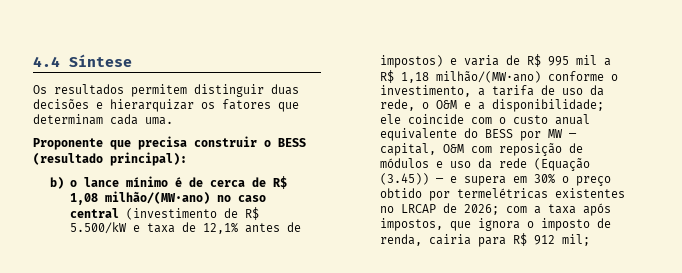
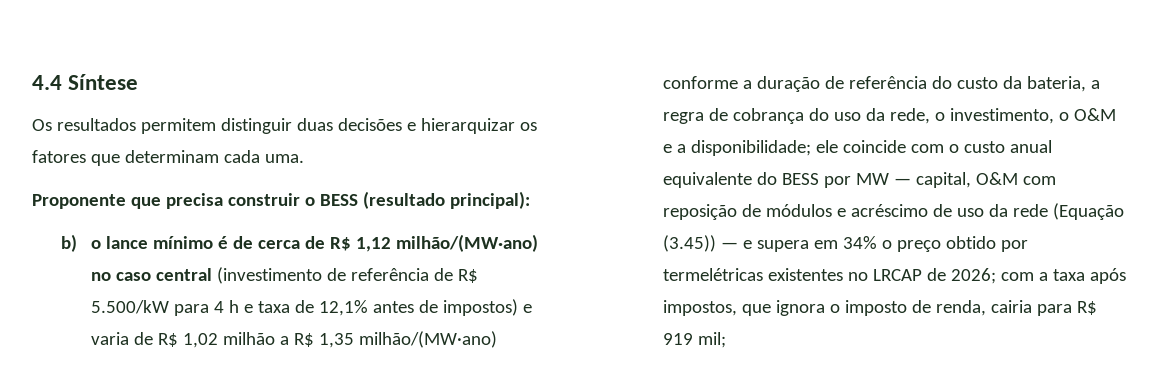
- b) o lance mínimo é de cerca de R$ 1,08 milhão/(MW·ano) no caso central (investimento de R$ 5.500/kW e taxa de 12,1% antes de impostos) e varia de R$ 995 mil a R$ 1,18 milhão/(MW·ano) conforme o investimento, a tarifa de uso da rede, o O&M e a disponibilidade;
+ b) o lance mínimo é de cerca de R$ 1,12 milhão/(MW·ano) no caso central (investimento de referência de R$ 5.500/kW para 4 h e taxa de 12,1% antes de impostos) e varia de R$ 1,02 milhão a R$ 1,35 milhão/(MW·ano) conforme a duração de referência do custo da bateria, a regra de cobrança do uso da rede, o investimento, o O&M e a disponibilidade;
- ele coincide com o custo anual equivalente do BESS por MW — capital, O&M com reposição de módulos e uso da rede (Equação (3.45)) — e supera em 30% o preço obtido por termelétricas existentes no LRCAP de 2026;
+ ele coincide com o custo anual equivalente do BESS por MW — capital, O&M com reposição de módulos e acréscimo de uso da rede (Equação (3.45)) — e supera em 34% o preço obtido por termelétricas existentes no LRCAP de 2026;
- com a taxa após impostos, que ignora o imposto de renda, cairia para R$ 912 mil;
+ com a taxa após impostos, que ignora o imposto de renda, cairia para R$ 919 mil;

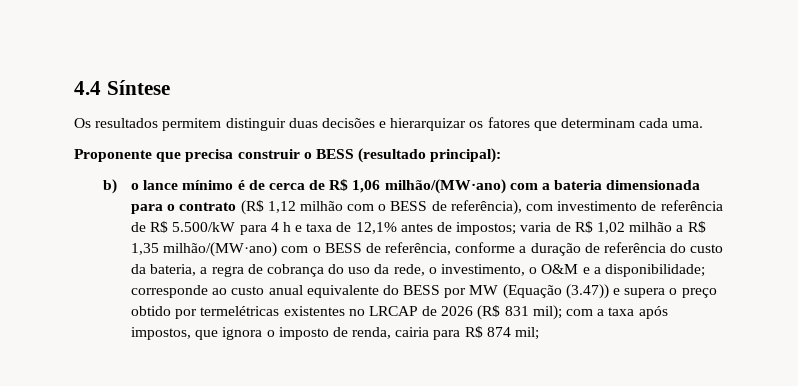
- b) o lance mínimo é de cerca de R$ 1,12 milhão/(MW·ano) no caso central (investimento de referência de R$ 5.500/kW para 4 h e taxa de 12,1% antes de impostos) e varia de R$ 1,02 milhão a R$ 1,35 milhão/(MW·ano) conforme a duração de referência do custo da bateria, a regra de cobrança do uso da rede, o investimento, o O&M e a disponibilidade;
+ b) o lance mínimo é de cerca de R$ 1,06 milhão/(MW·ano) com a bateria dimensionada para o contrato (R$ 1,12 milhão com o BESS de referência), com investimento de referência de R$ 5.500/kW para 4 h e taxa de 12,1% antes de impostos; varia de R$ 1,02 milhão a R$ 1,35 milhão/(MW·ano) com o BESS de referência, conforme a duração de referência do custo da bateria, a regra de cobrança do uso da rede, o investimento, o O&M e a disponibilidade;
- ele coincide com o custo anual equivalente do BESS por MW — capital, O&M com reposição de módulos e acréscimo de uso da rede (Equação (3.45)) — e supera em 34% o preço obtido por termelétricas existentes no LRCAP de 2026;
+ corresponde ao custo anual equivalente do BESS por MW (Equação (3.47)) e supera o preço obtido por termelétricas existentes no LRCAP de 2026 (R$ 831 mil);
- com a taxa após impostos, que ignora o imposto de renda, cairia para R$ 919 mil;
+ com a taxa após impostos, que ignora o imposto de renda, cairia para R$ 874 mil;

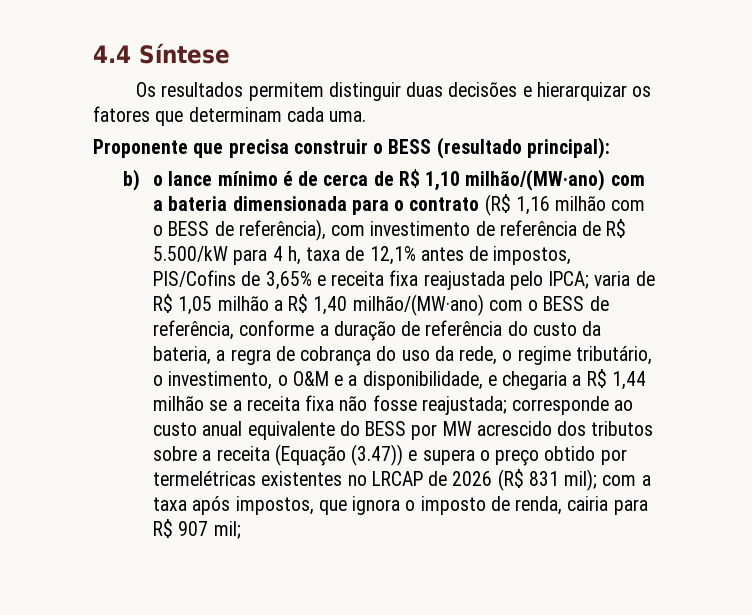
- b) o lance mínimo é de cerca de R$ 1,06 milhão/(MW·ano) com a bateria dimensionada para o contrato (R$ 1,12 milhão com o BESS de referência), com investimento de referência de R$ 5.500/kW para 4 h e taxa de 12,1% antes de impostos;
+ b) o lance mínimo é de cerca de R$ 1,10 milhão/(MW·ano) com a bateria dimensionada para o contrato (R$ 1,16 milhão com o BESS de referência), com investimento de referência de R$ 5.500/kW para 4 h, taxa de 12,1% antes de impostos, PIS/Cofins de 3,65% e receita fixa reajustada pelo IPCA;
- varia de R$ 1,02 milhão a R$ 1,35 milhão/(MW·ano) com o BESS de referência, conforme a duração de referência do custo da bateria, a regra de cobrança do uso da rede, o investimento, o O&M e a disponibilidade;
+ varia de R$ 1,05 milhão a R$ 1,40 milhão/(MW·ano) com o BESS de referência, conforme a duração de referência do custo da bateria, a regra de cobrança do uso da rede, o regime tributário, o investimento, o O&M e a disponibilidade, e chegaria a R$ 1,44 milhão se a receita fixa não fosse reajustada;
- corresponde ao custo anual equivalente do BESS por MW (Equação (3.47)) e supera o preço obtido por termelétricas existentes no LRCAP de 2026 (R$ 831 mil);
+ corresponde ao custo anual equivalente do BESS por MW acrescido dos tributos sobre a receita (Equação (3.47)) e supera o preço obtido por termelétricas existentes no LRCAP de 2026 (R$ 831 mil);
- com a taxa após impostos, que ignora o imposto de renda, cairia para R$ 874 mil;
+ com a taxa após impostos, que ignora o imposto de renda, cairia para R$ 907 mil;

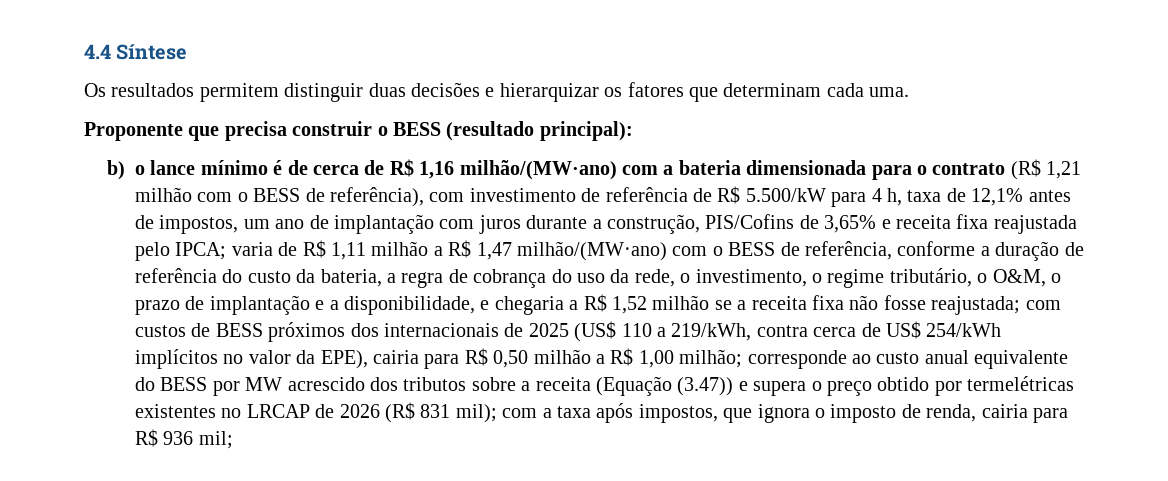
- b) o lance mínimo é de cerca de R$ 1,10 milhão/(MW·ano) com a bateria dimensionada para o contrato (R$ 1,16 milhão com o BESS de referência), com investimento de referência de R$ 5.500/kW para 4 h, taxa de 12,1% antes de impostos, PIS/Cofins de 3,65% e receita fixa reajustada pelo IPCA;
+ b) o lance mínimo é de cerca de R$ 1,16 milhão/(MW·ano) com a bateria dimensionada para o contrato (R$ 1,21 milhão com o BESS de referência), com investimento de referência de R$ 5.500/kW para 4 h, taxa de 12,1% antes de impostos, um ano de implantação com juros durante a construção, PIS/Cofins de 3,65% e receita fixa reajustada pelo IPCA;
- varia de R$ 1,05 milhão a R$ 1,40 milhão/(MW·ano) com o BESS de referência, conforme a duração de referência do custo da bateria, a regra de cobrança do uso da rede, o regime tributário, o investimento, o O&M e a disponibilidade, e chegaria a R$ 1,44 milhão se a receita fixa não fosse reajustada;
+ varia de R$ 1,11 milhão a R$ 1,47 milhão/(MW·ano) com o BESS de referência, conforme a duração de referência do custo da bateria, a regra de cobrança do uso da rede, o investimento, o regime tributário, o O&M, o prazo de implantação e a disponibilidade, e chegaria a R$ 1,52 milhão se a receita fixa não fosse reajustada;
+ com custos de BESS próximos dos internacionais de 2025 (US$ 110 a 219/kWh, contra cerca de US$ 254/kWh implícitos no valor da EPE), cairia para R$ 0,50 milhão a R$ 1,00 milhão;
- com a taxa após impostos, que ignora o imposto de renda, cairia para R$ 907 mil;
+ com a taxa após impostos, que ignora o imposto de renda, cairia para R$ 936 mil;

